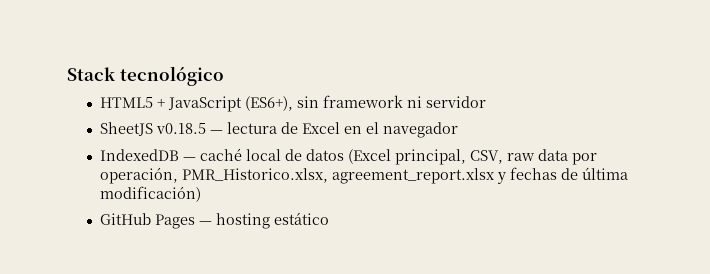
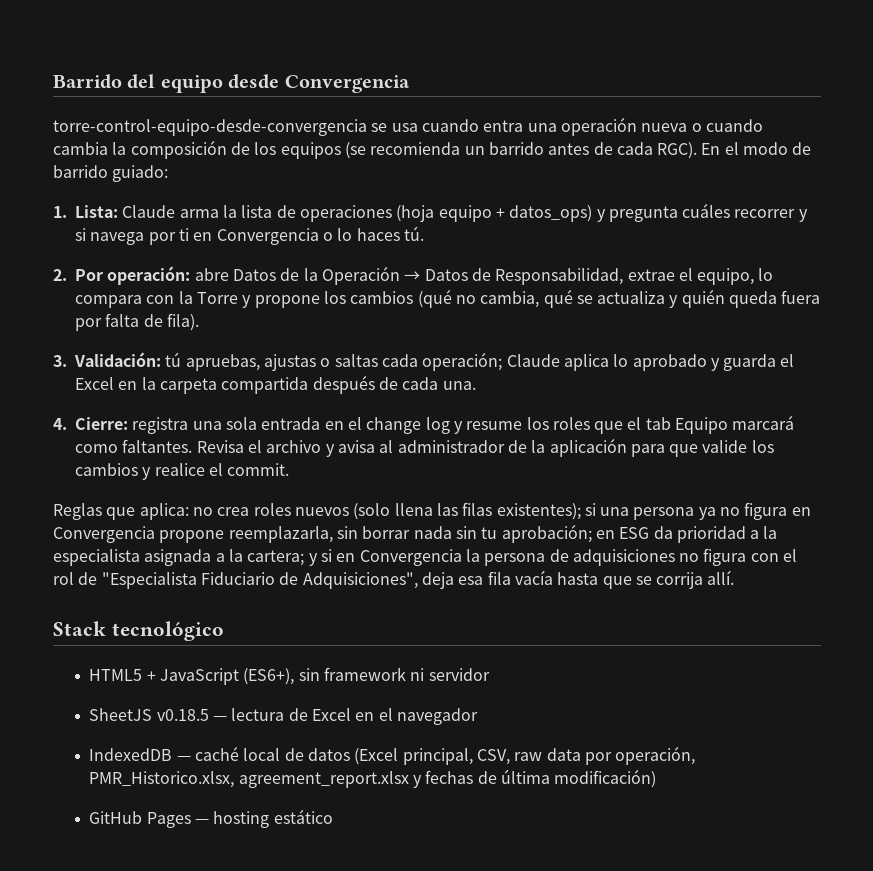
+ Barrido del equipo desde Convergencia
+ torre-control-equipo-desde-convergencia se usa cuando entra una operación nueva o cuando cambia la composición de los equipos (se recomienda un barrido antes de cada RGC). En el modo de barrido guiado:
+ 1. Lista: Claude arma la lista de operaciones (hoja equipo + datos_ops) y pregunta cuáles recorrer y si navega por ti en Convergencia o lo haces tú.
+ 2. Por operación: abre Datos de la Operación → Datos de Responsabilidad, extrae el equipo, lo compara con la Torre y propone los cambios (qué no cambia, qué se actualiza y quién queda fuera por falta de fila).
+ 3. Validación: tú apruebas, ajustas o saltas cada operación; Claude aplica lo aprobado y guarda el Excel en la carpeta compartida después de cada una.
+ 4. Cierre: registra una sola entrada en el change log y resume los roles que el tab Equipo marcará como faltantes. Revisa el archivo y avisa al administrador de la aplicación para que valide los cambios y realice el commit.
+ Reglas que aplica: no crea roles nuevos (solo llena las filas existentes); si una persona ya no figura en Convergencia propone reemplazarla, sin borrar nada sin tu aprobación; en ESG da prioridad a la especialista asignada a la cartera; y si en Convergencia la persona de adquisiciones no figura con el rol de "Especialista Fiduciario de Adquisiciones", deja esa fila vacía hasta que se corrija allí.

